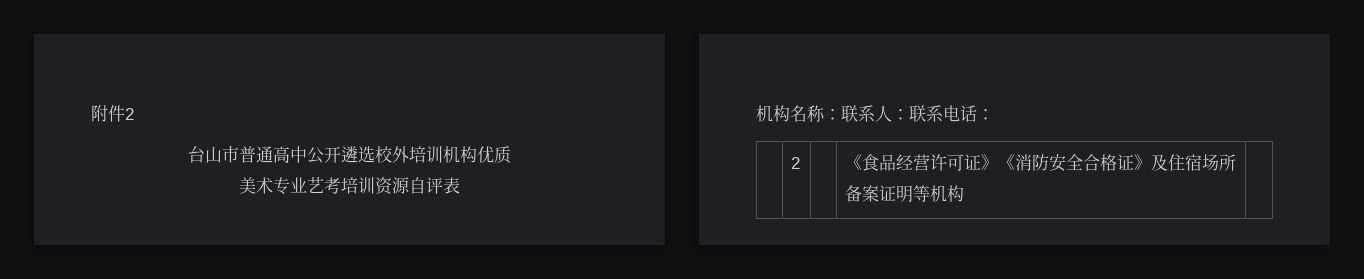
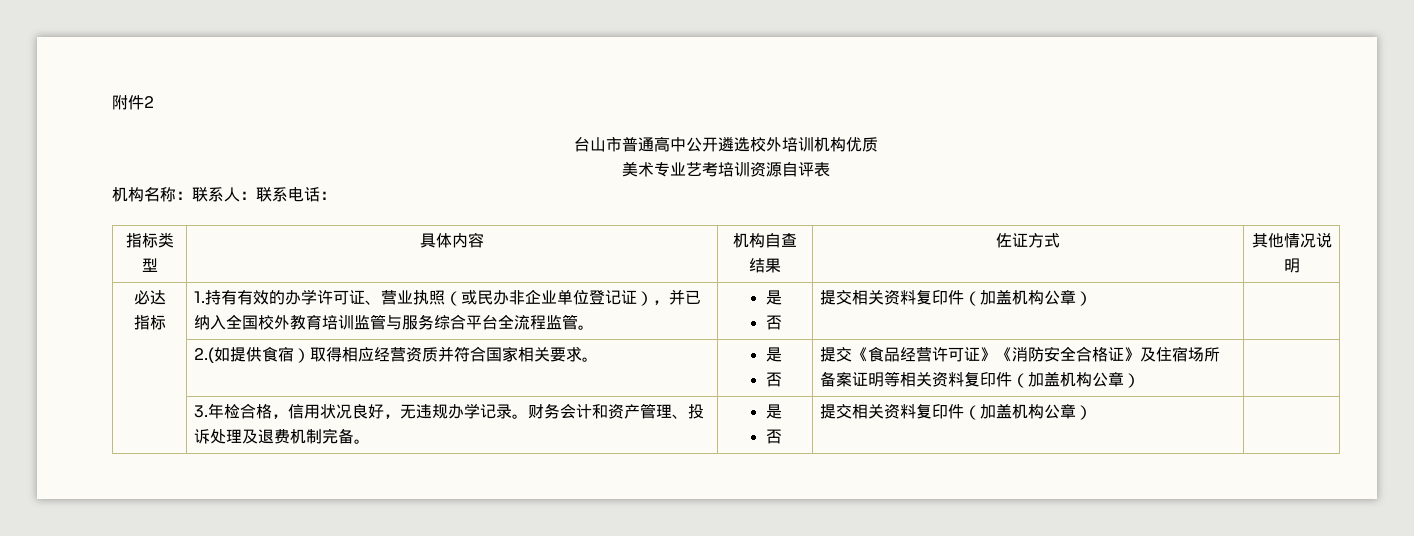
- | 2 | | 《食品经营许可证》《消防安全合格证》及住宿场所备案证明等机构 |
+ 指标类型 | 具体内容 | 机构自查结果 | 佐证方式 | 其他情况说明
+ 必达
+ 指标 | 1.持有有效的办学许可证、营业执照（或民办非企业单位登记证），并已纳入全国校外教育培训监管与服务综合平台全流程监管。 | 是
+ 否 | 提交相关资料复印件（加盖机构公章） |
+ | 2.(如提供食宿）取得相应经营资质并符合国家相关要求。 | 是
+ 否 | 提交《食品经营许可证》《消防安全合格证》及住宿场所备案证明等相关资料复印件（加盖机构公章） |
+ | 3.年检合格，信用状况良好，无违规办学记录。财务会计和资产管理、投诉处理及退费机制完备。 | 是
+ 否 | 提交相关资料复印件（加盖机构公章） |

